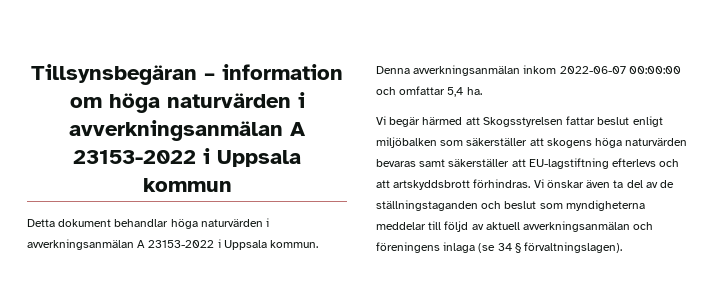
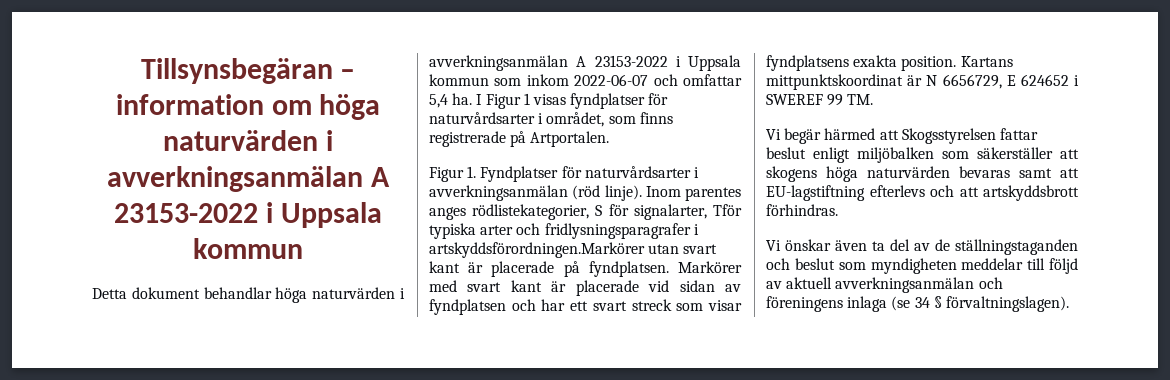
- Detta dokument behandlar höga naturvärden i avverkningsanmälan A 23153-2022 i Uppsala kommun. Denna avverkningsanmälan inkom 2022-06-07 00:00:00 och omfattar 5,4 ha.
+ Detta dokument behandlar höga naturvärden i avverkningsanmälan A 23153-2022 i Uppsala kommun som inkom 2022-06-07 och omfattar 5,4 ha. I Figur 1 visas fyndplatser för naturvårdsarter i området, som finns registrerade på Artportalen.
+ Figur 1. Fyndplatser för naturvårdsarter i avverkningsanmälan (röd linje). Inom parentes anges rödlistekategorier, S för signalarter, Tför typiska arter och fridlysningsparagrafer i artskyddsförordningen.Markörer utan svart kant är placerade på fyndplatsen. Markörer med svart kant är placerade vid sidan av fyndplatsen och har ett svart streck som visar fyndplatsens exakta position. Kartans mittpunktskoordinat är N 6656729, E 624652 i SWEREF 99 TM.
- Vi begär härmed att Skogsstyrelsen fattar beslut enligt miljöbalken som säkerställer att skogens höga naturvärden bevaras samt säkerställer att EU-lagstiftning efterlevs och att artskyddsbrott förhindras. Vi önskar även ta del av de ställningstaganden och beslut som myndigheterna meddelar till följd av aktuell avverkningsanmälan och föreningens inlaga (se 34 § förvaltningslagen).
+ Vi begär härmed att Skogsstyrelsen fattar beslut enligt miljöbalken som säkerställer att skogens höga naturvärden bevaras samt att EU-lagstiftning efterlevs och att artskyddsbrott förhindras.
+ Vi önskar även ta del av de ställningstaganden och beslut som myndigheten meddelar till följd av aktuell avverkningsanmälan och föreningens inlaga (se 34 § förvaltningslagen).

